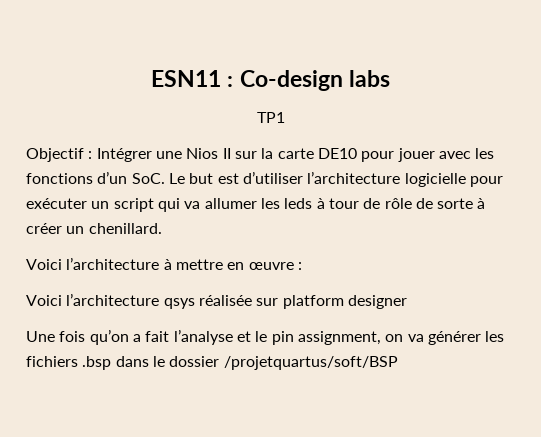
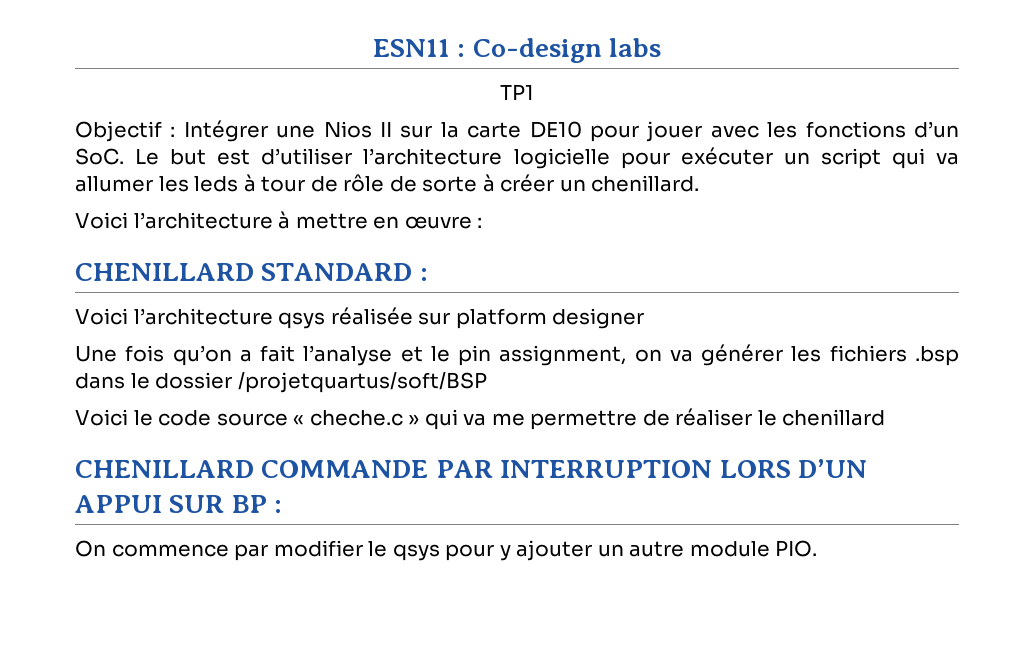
+ CHENILLARD STANDARD :
+ Voici le code source « cheche.c » qui va me permettre de réaliser le chenillard
+ CHENILLARD COMMANDE PAR INTERRUPTION LORS D’UN APPUI SUR BP :
+ On commence par modifier le qsys pour y ajouter un autre module PIO.

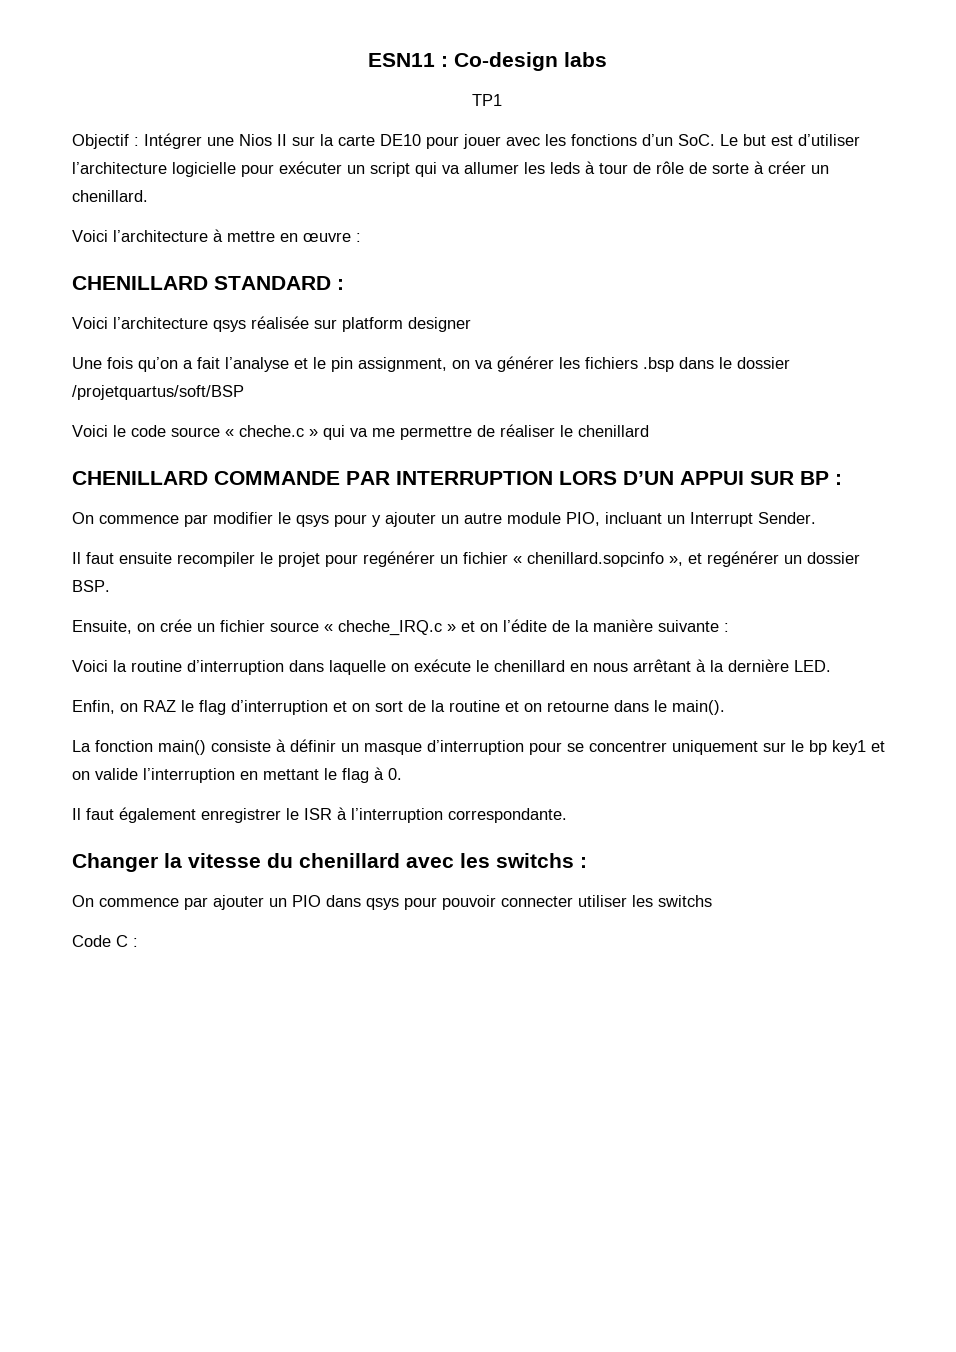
- On commence par modifier le qsys pour y ajouter un autre module PIO.
+ On commence par modifier le qsys pour y ajouter un autre module PIO, incluant un Interrupt Sender.
+ Il faut ensuite recompiler le projet pour regénérer un fichier « chenillard.sopcinfo », et regénérer un dossier BSP.
+ Ensuite, on crée un fichier source « cheche_IRQ.c » et on l’édite de la manière suivante :
+ Voici la routine d’interruption dans laquelle on exécute le chenillard en nous arrêtant à la dernière LED.
+ Enfin, on RAZ le flag d’interruption et on sort de la routine et on retourne dans le main().
+ La fonction main() consiste à définir un masque d’interruption pour se concentrer uniquement sur le bp key1 et on valide l’interruption en mettant le flag à 0.
+ Il faut également enregistrer le ISR à l’interruption correspondante.
+ Changer la vitesse du chenillard avec les switchs :
+ On commence par ajouter un PIO dans qsys pour pouvoir connecter utiliser les switchs
+ Code C :

